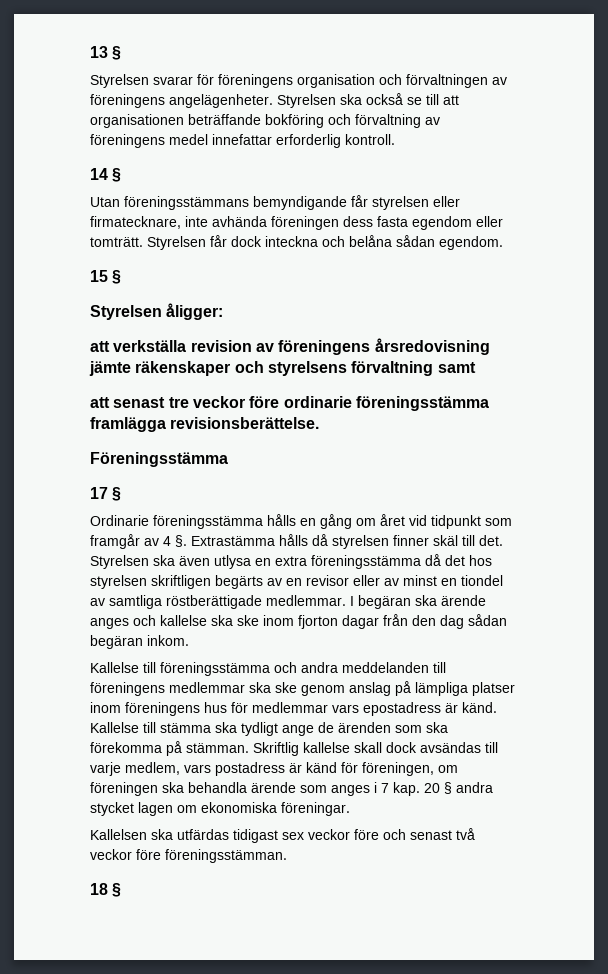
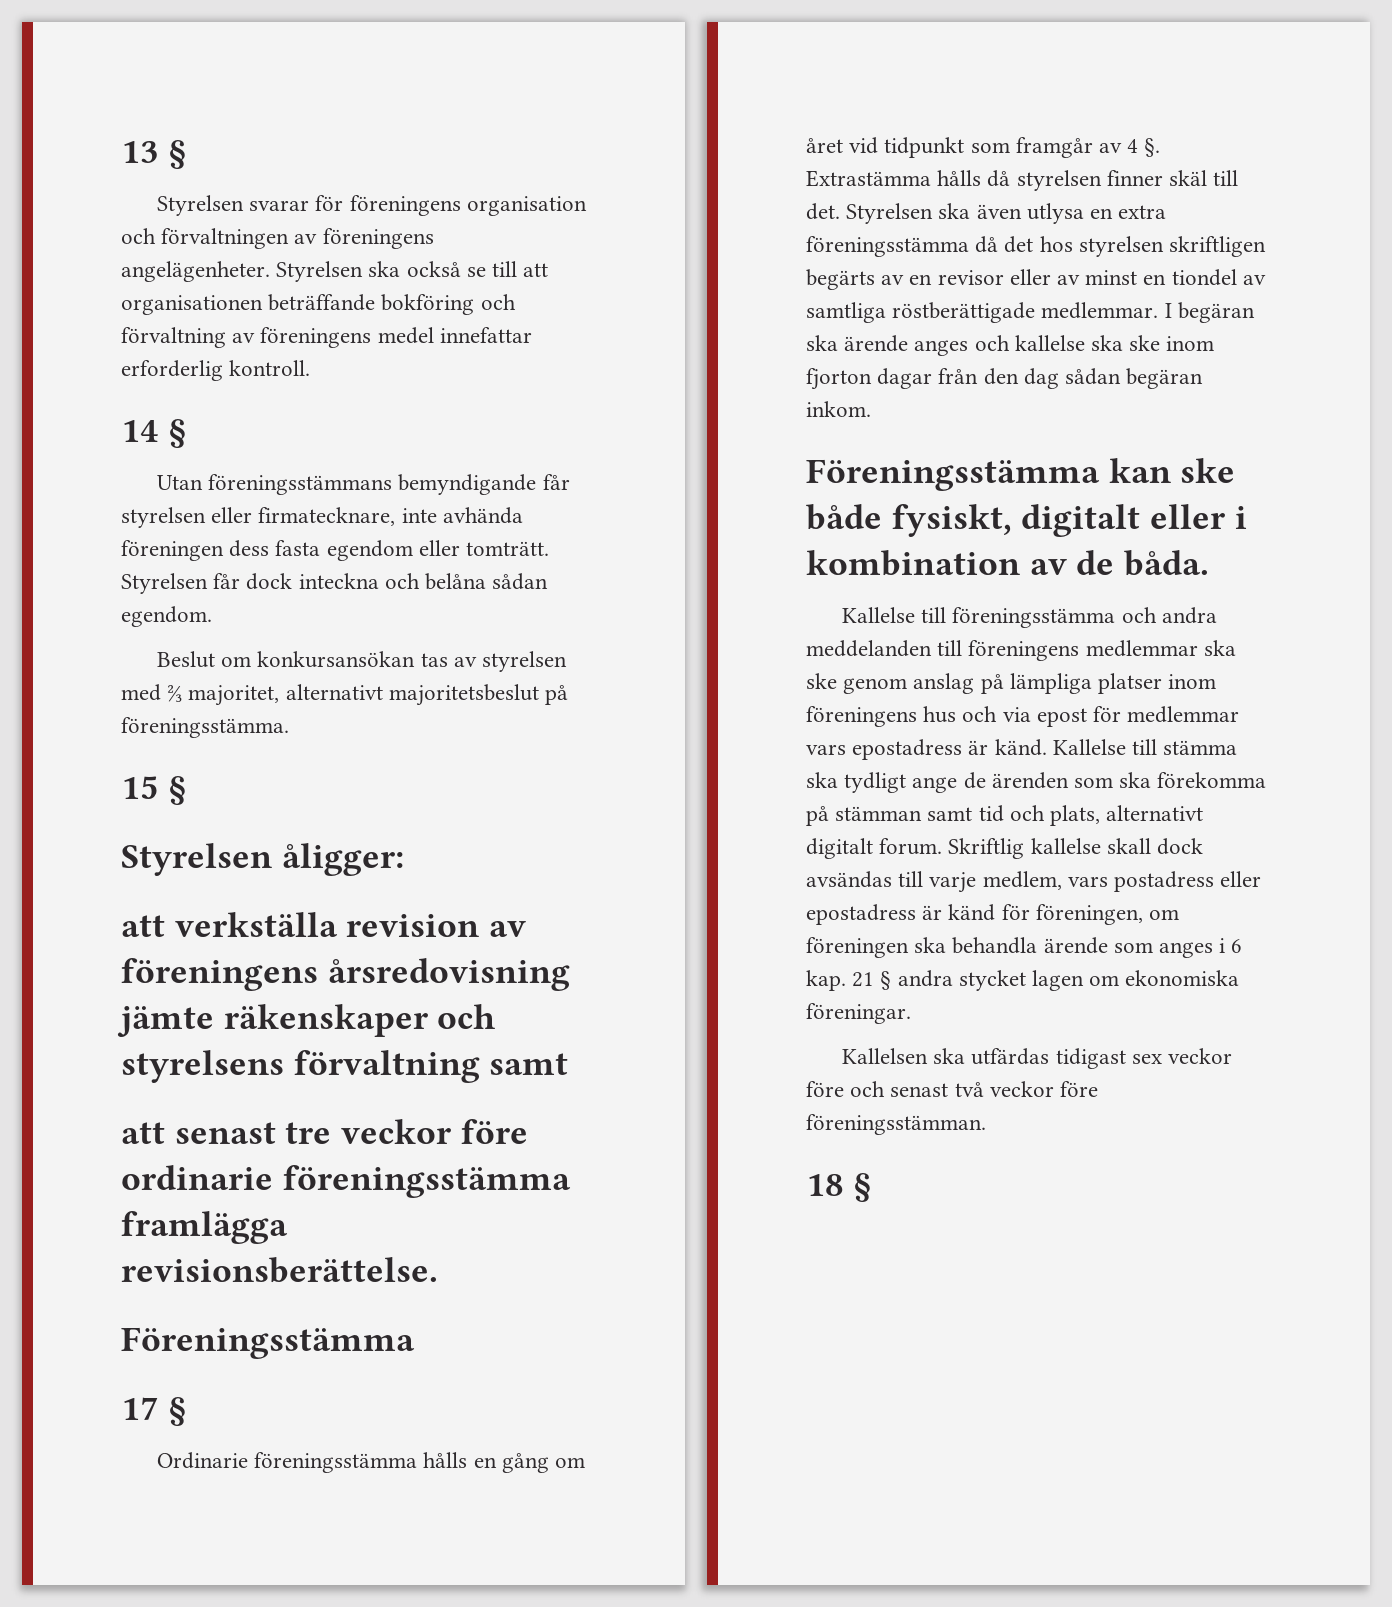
+ Beslut om konkursansökan tas av styrelsen med ⅔ majoritet, alternativt majoritetsbeslut på föreningsstämma.
+ Föreningsstämma kan ske både fysiskt, digitalt eller i kombination av de båda.
- Kallelse till föreningsstämma och andra meddelanden till föreningens medlemmar ska ske genom anslag på lämpliga platser inom föreningens hus för medlemmar vars epostadress är känd.
+ Kallelse till föreningsstämma och andra meddelanden till föreningens medlemmar ska ske genom anslag på lämpliga platser inom föreningens hus och via epost för medlemmar vars epostadress är känd.
- Kallelse till stämma ska tydligt ange de ärenden som ska förekomma på stämman.
+ Kallelse till stämma ska tydligt ange de ärenden som ska förekomma på stämman samt tid och plats, alternativt digitalt forum.
- Skriftlig kallelse skall dock avsändas till varje medlem, vars postadress är känd för föreningen, om föreningen ska behandla ärende som anges i 7 kap. 20 § andra stycket lagen om ekonomiska föreningar.
+ Skriftlig kallelse skall dock avsändas till varje medlem, vars postadress eller epostadress är känd för föreningen, om föreningen ska behandla ärende som anges i 6 kap. 21 § andra stycket lagen om ekonomiska föreningar.

